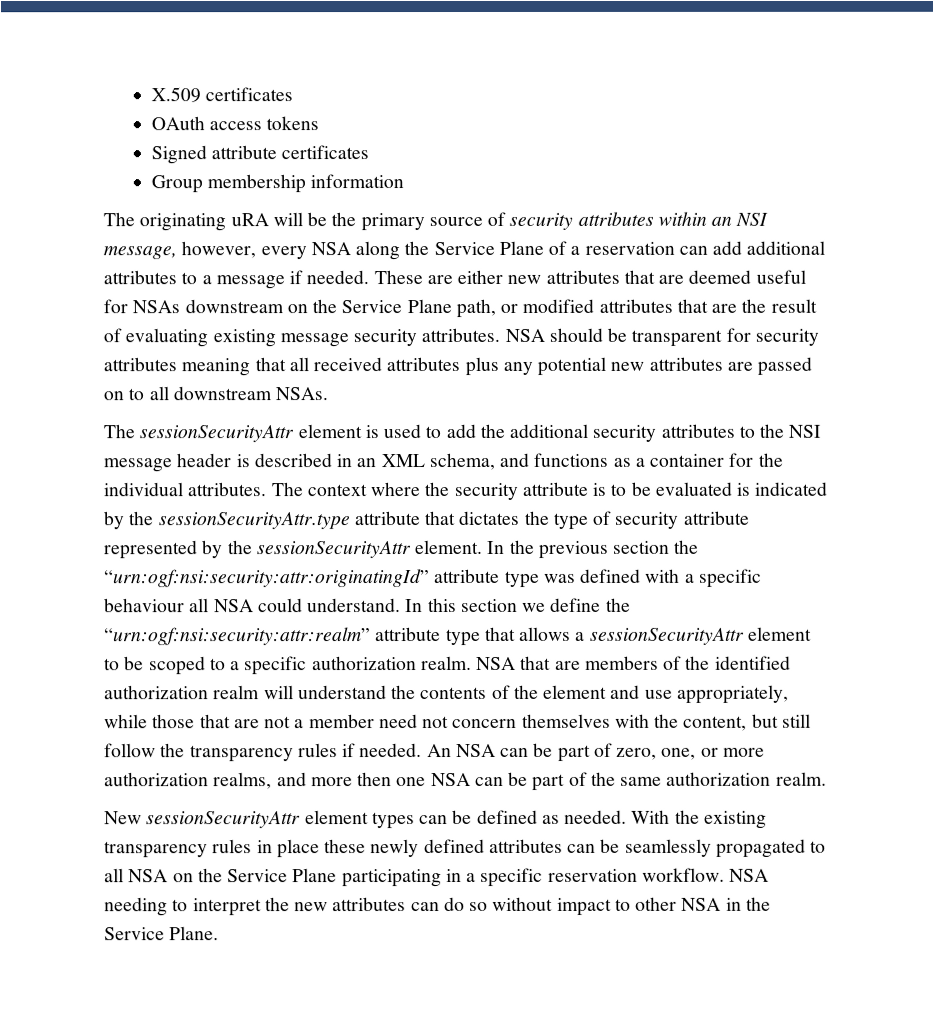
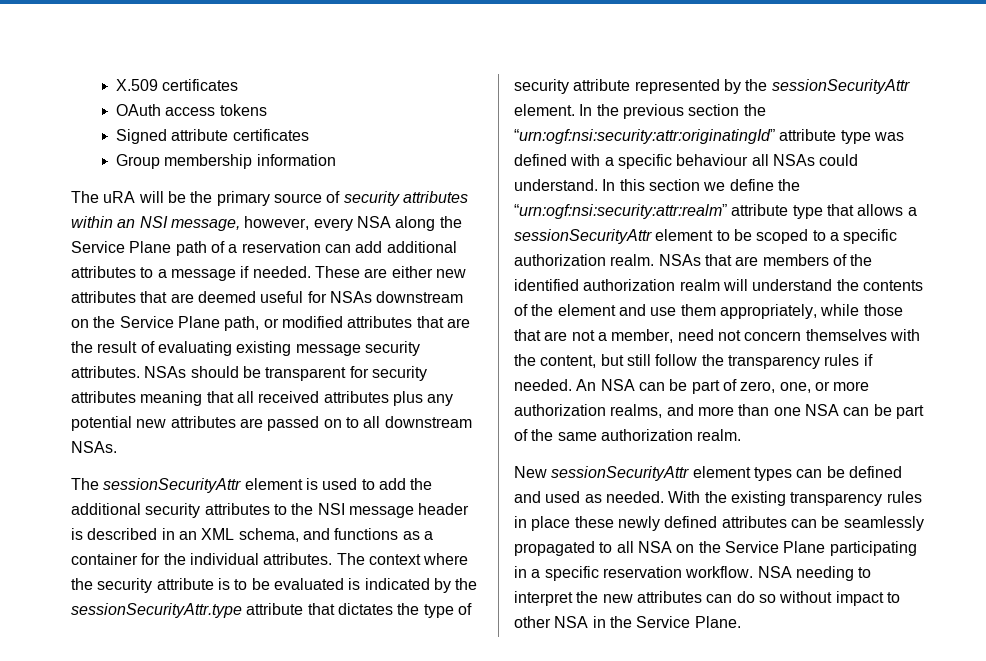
- The originating uRA will be the primary source of security attributes within an NSI message, however, every NSA along the Service Plane of a reservation can add additional attributes to a message if needed.
+ The uRA will be the primary source of security attributes within an NSI message, however, every NSA along the Service Plane path of a reservation can add additional attributes to a message if needed.
- NSA should be transparent for security attributes meaning that all received attributes plus any potential new attributes are passed on to all downstream NSAs.
+ NSAs should be transparent for security attributes meaning that all received attributes plus any potential new attributes are passed on to all downstream NSAs.
- In the previous section the “urn:ogf:nsi:security:attr:originatingId” attribute type was defined with a specific behaviour all NSA could understand.
+ In the previous section the “urn:ogf:nsi:security:attr:originatingId” attribute type was defined with a specific behaviour all NSAs could understand.
- NSA that are members of the identified authorization realm will understand the contents of the element and use appropriately, while those that are not a member need not concern themselves with the content, but still follow the transparency rules if needed.
+ NSAs that are members of the identified authorization realm will understand the contents of the element and use them appropriately, while those that are not a member, need not concern themselves with the content, but still follow the transparency rules if needed.
- An NSA can be part of zero, one, or more authorization realms, and more then one NSA can be part of the same authorization realm.
+ An NSA can be part of zero, one, or more authorization realms, and more than one NSA can be part of the same authorization realm.
- New sessionSecurityAttr element types can be defined as needed.
+ New sessionSecurityAttr element types can be defined and used as needed.

